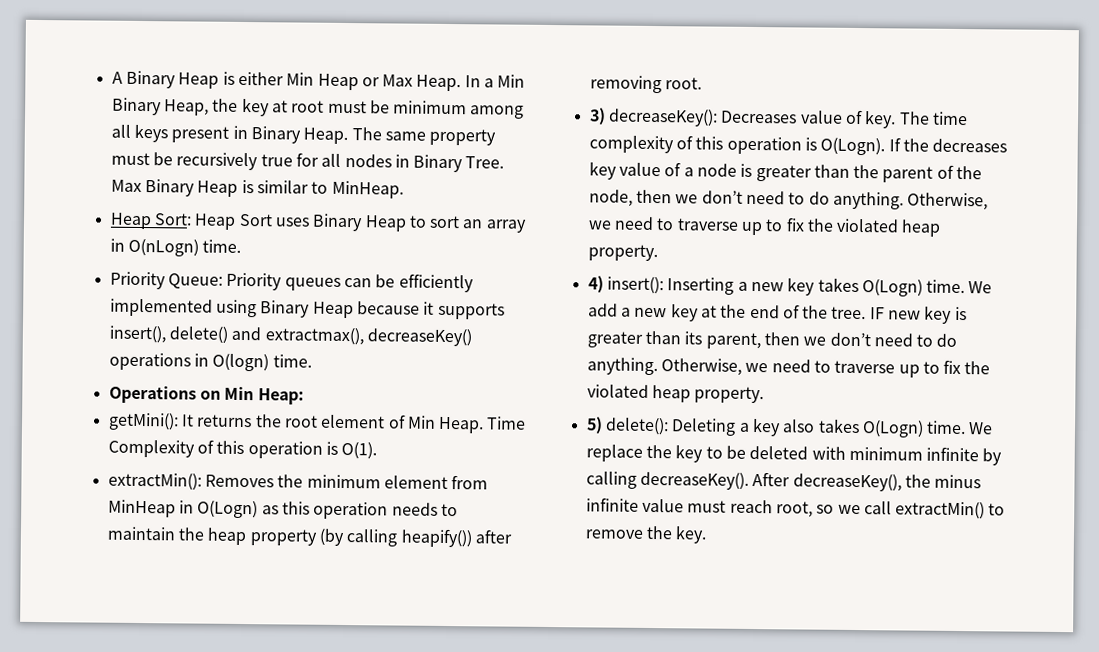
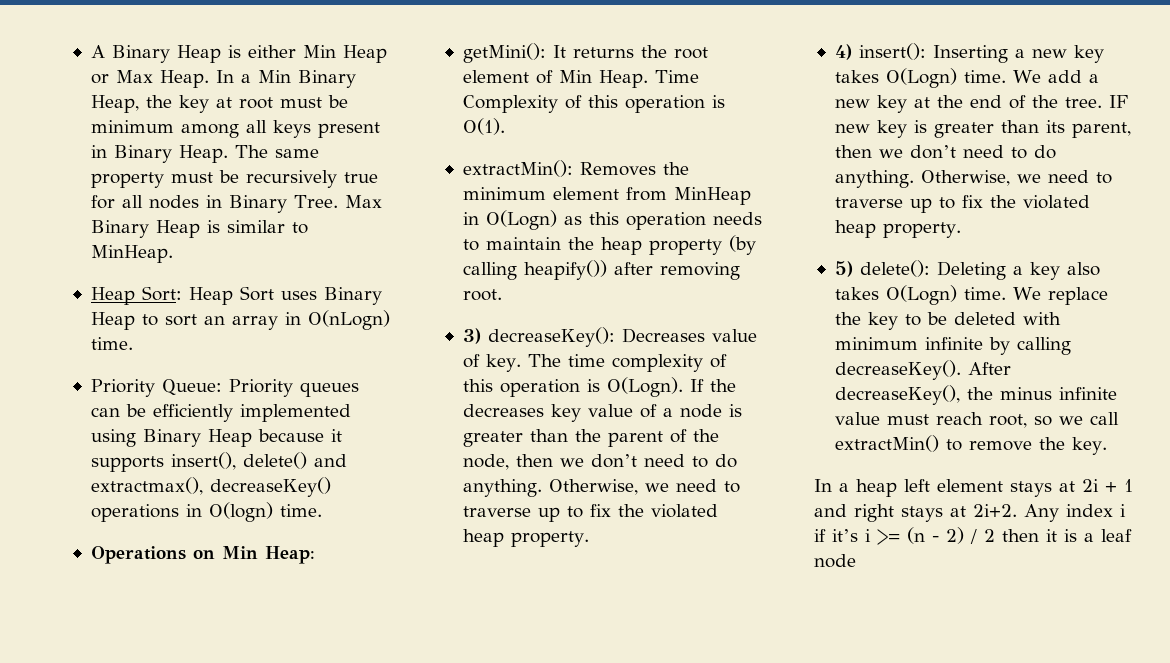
+ In a heap left element stays at 2i + 1 and right stays at 2i+2. Any index i if it’s i >= (n - 2) / 2 then it is a leaf node

